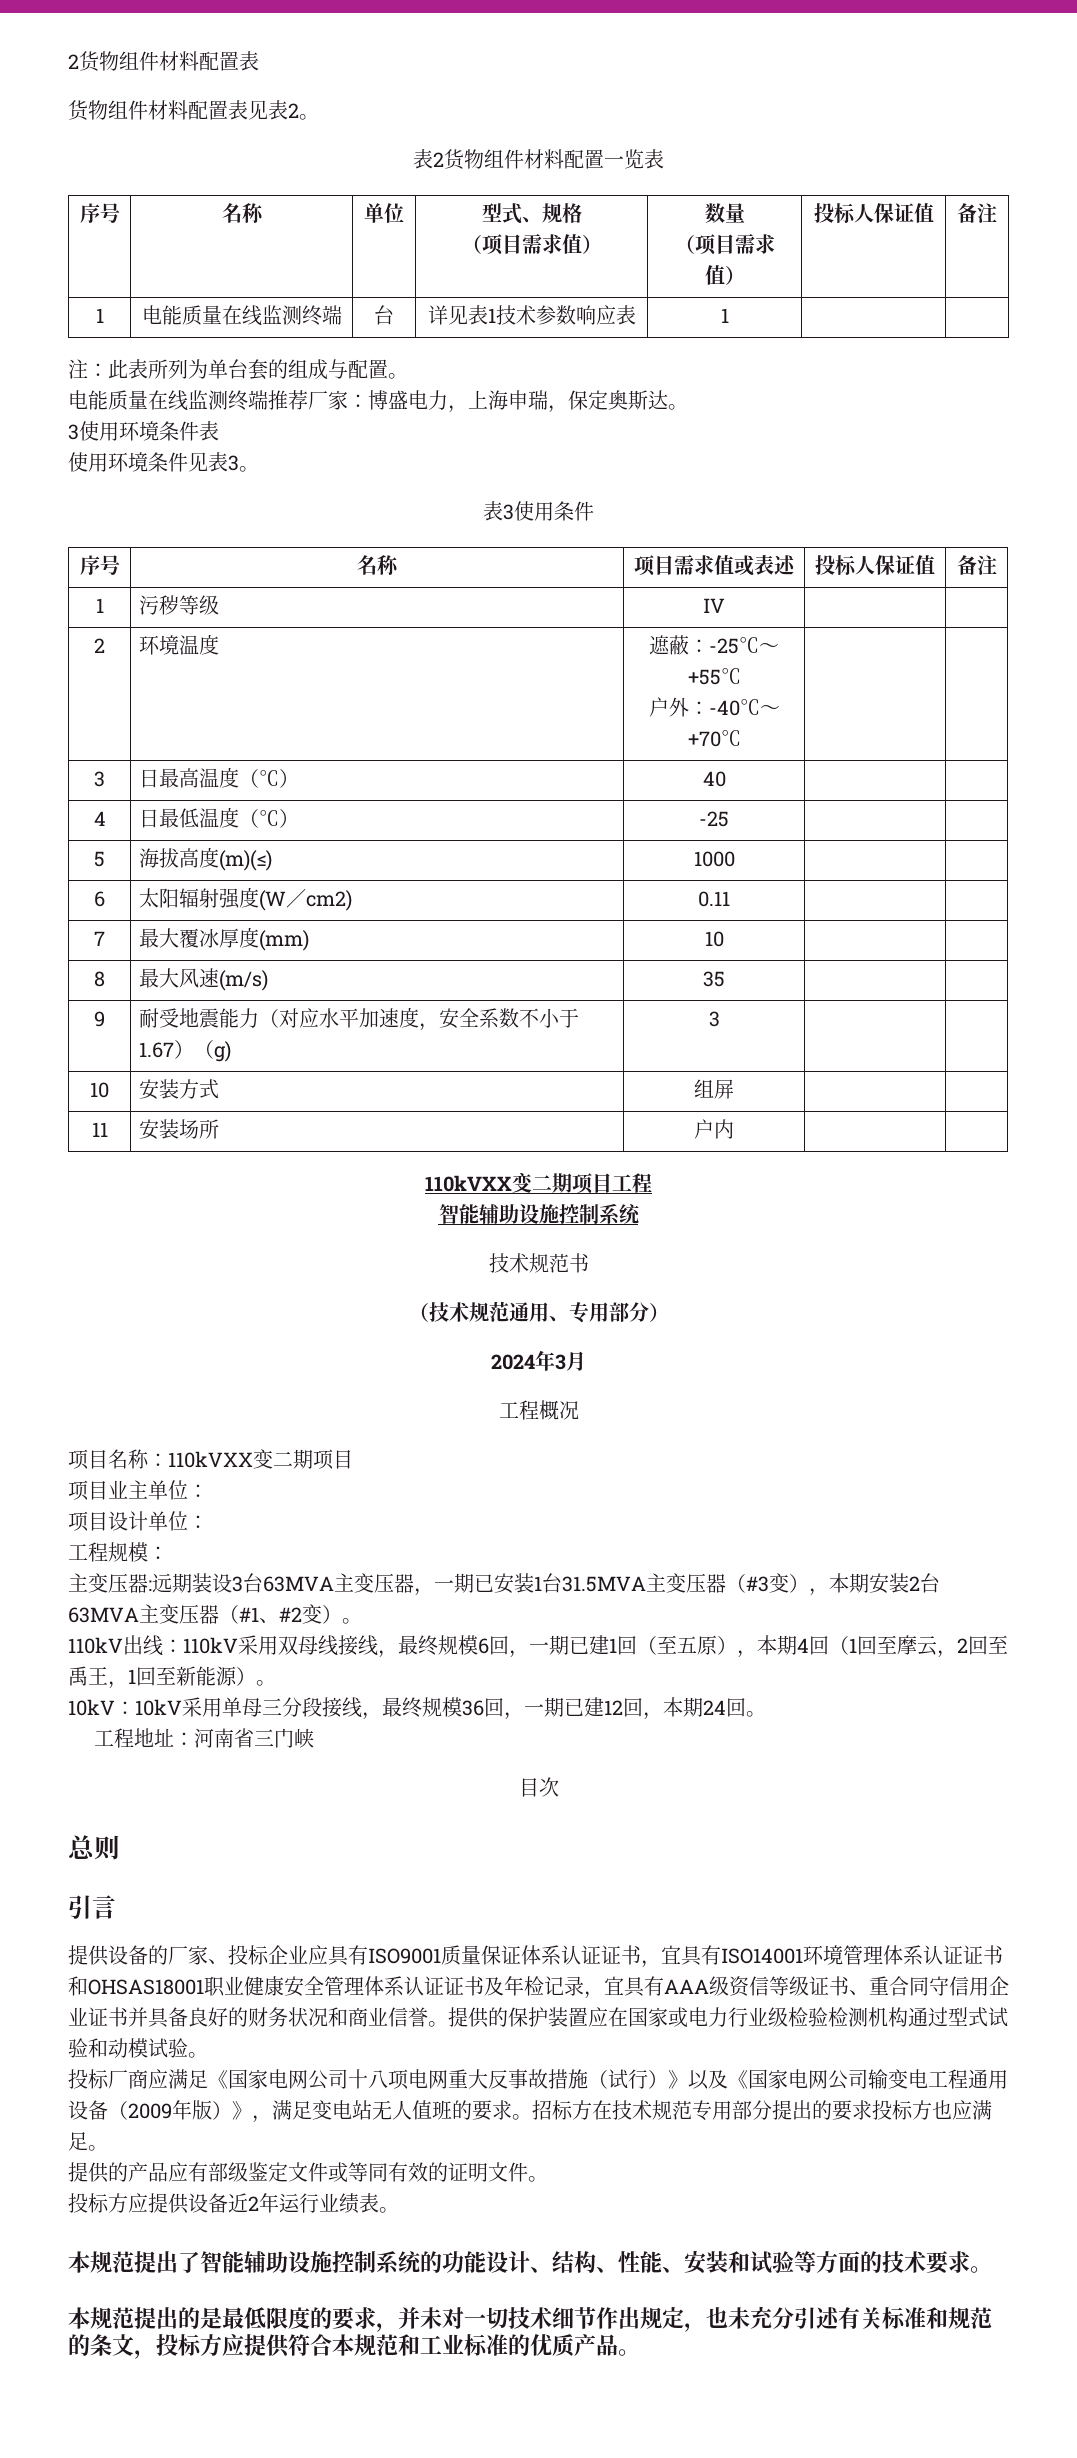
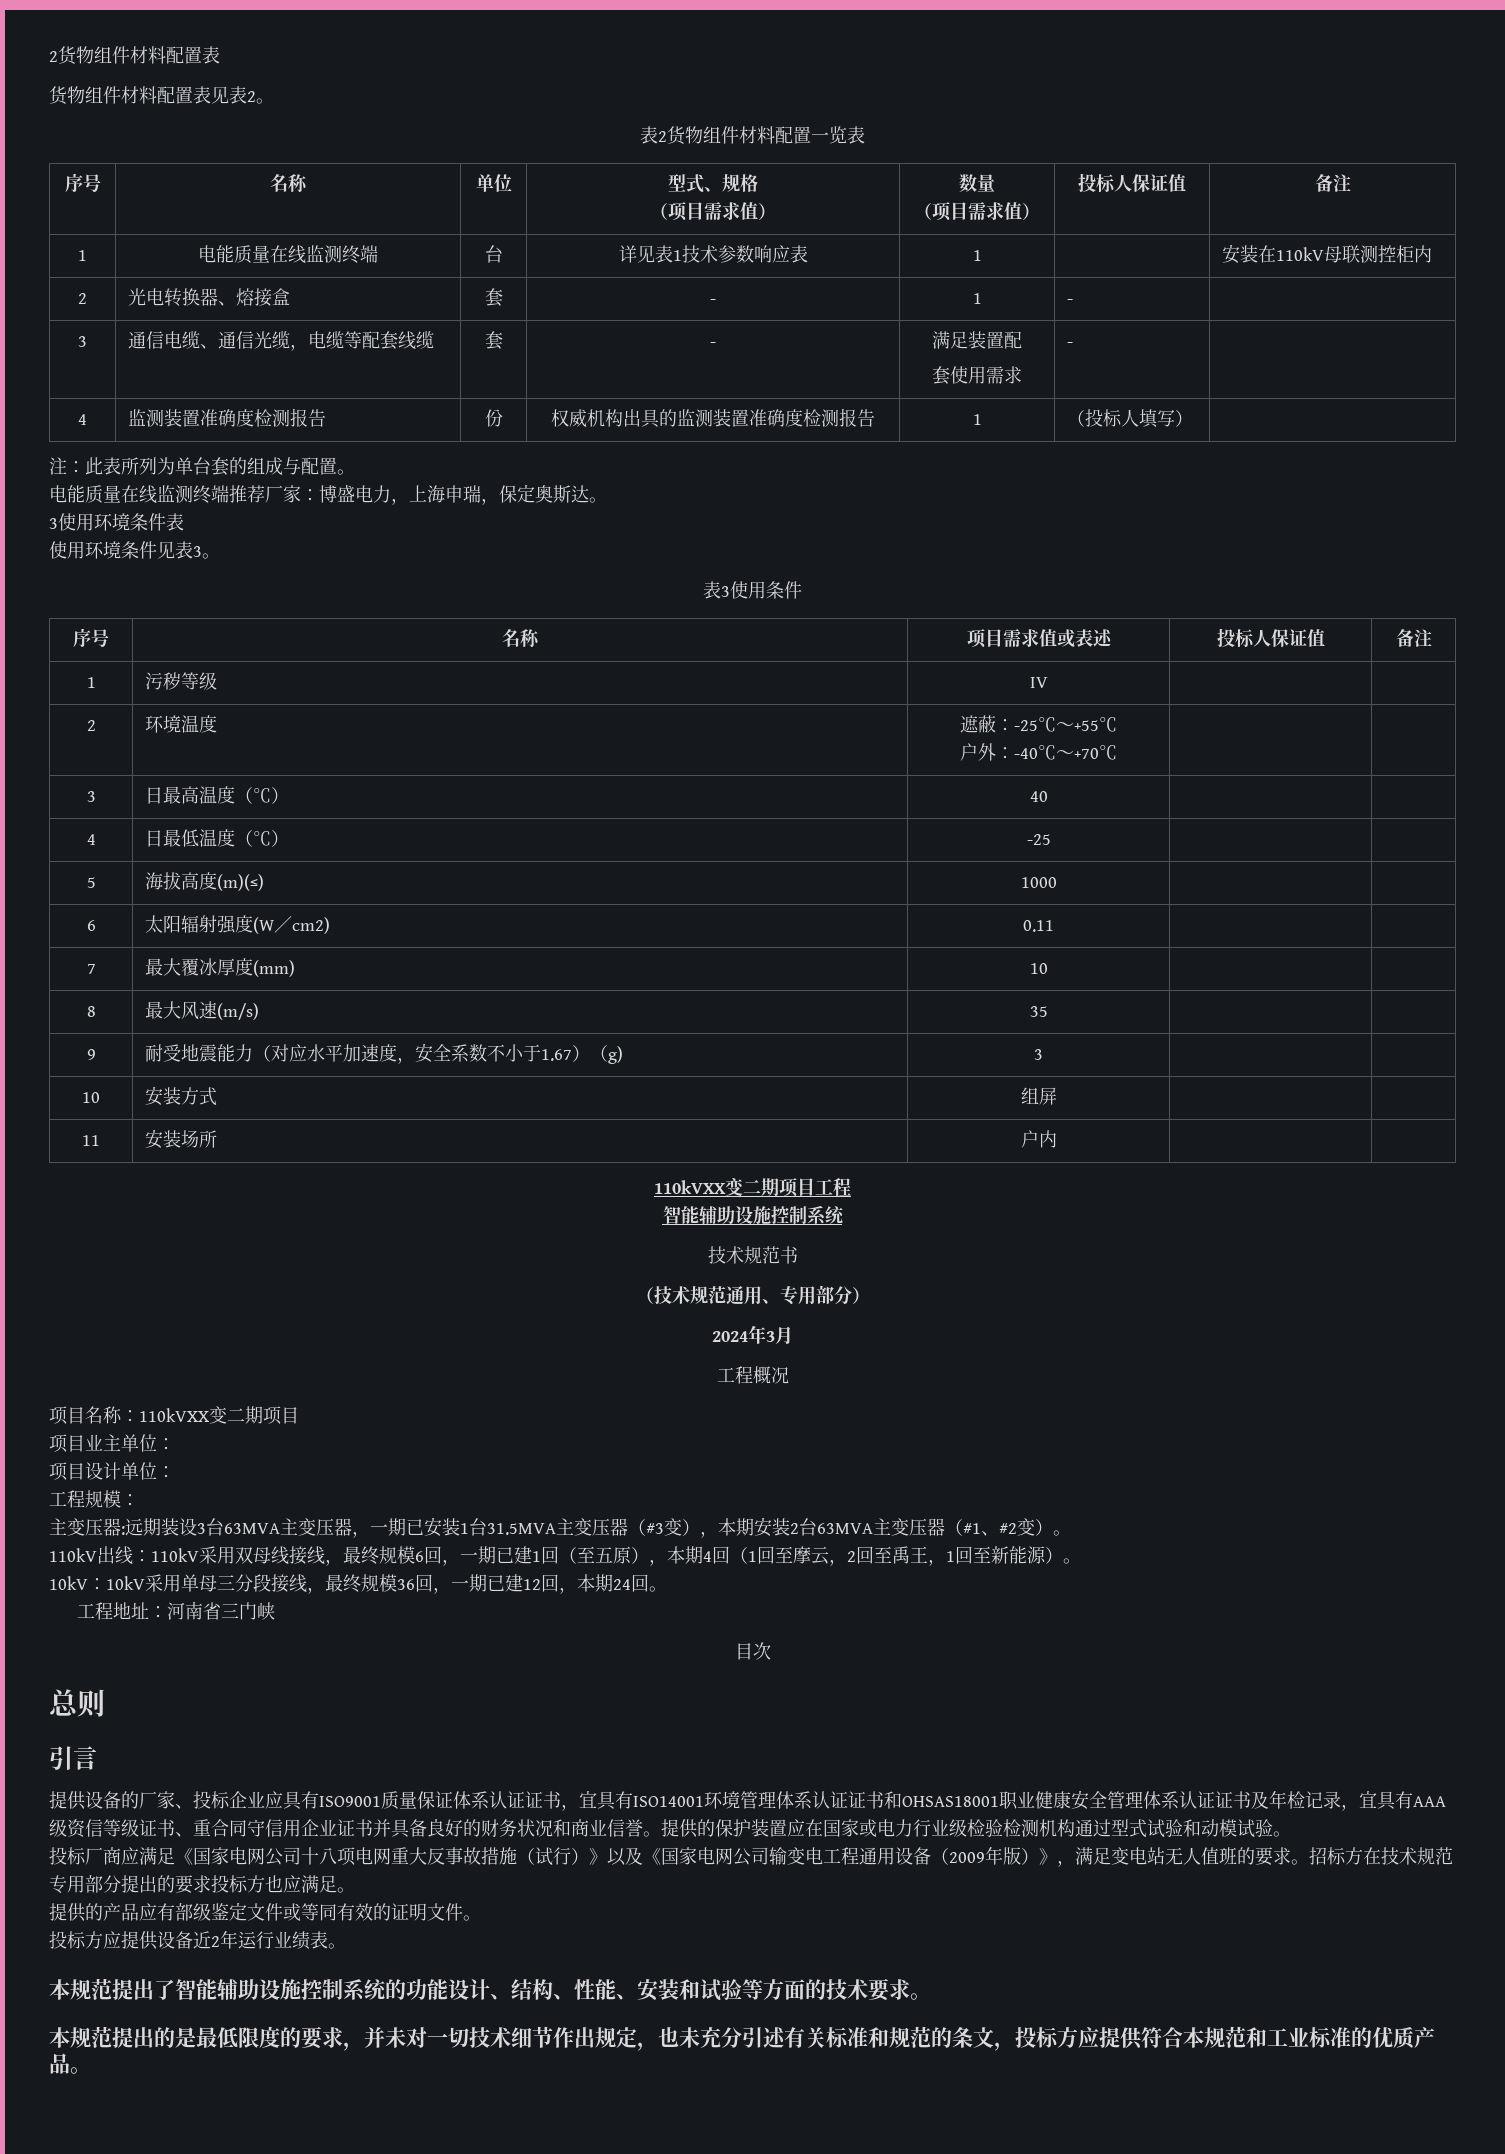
- 1 | 电能质量在线监测终端 | 台 | 详见表1技术参数响应表 | 1 | |
+ 1 | 电能质量在线监测终端 | 台 | 详见表1技术参数响应表 | 1 | | 安装在110kV母联测控柜内
+ 2 | 光电转换器、熔接盒 | 套 | - | 1 | - |
+ 3 | 通信电缆、通信光缆，电缆等配套线缆 | 套 | - | 满足装置配
+ 套使用需求 | - |
+ 4 | 监测装置准确度检测报告 | 份 | 权威机构出具的监测装置准确度检测报告 | 1 | （投标人填写） |

